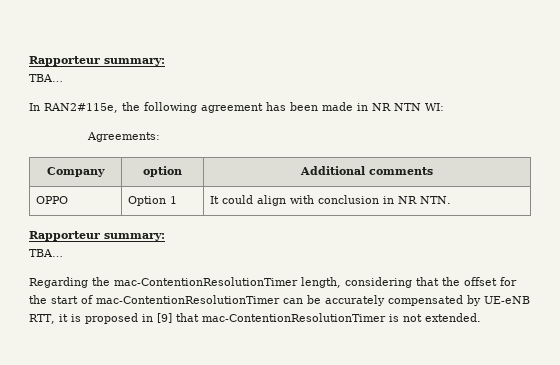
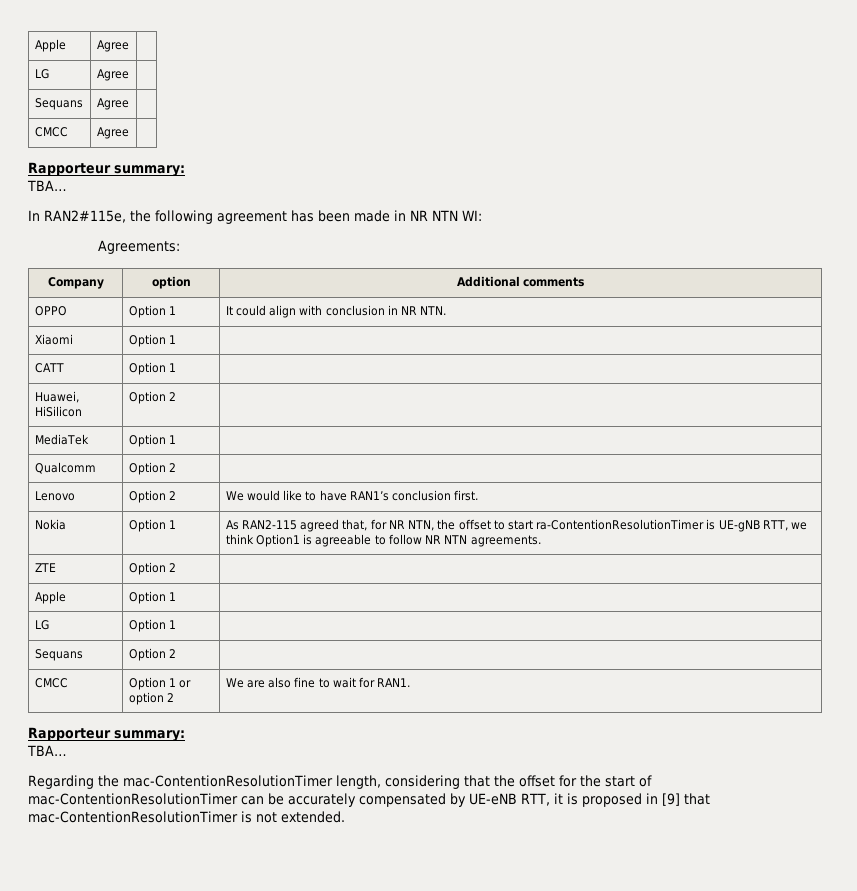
+ Apple | Agree |
+ LG | Agree |
+ Sequans | Agree |
+ CMCC | Agree |
+ Xiaomi | Option 1 |
+ CATT | Option 1 |
+ Huawei, HiSilicon | Option 2 |
+ MediaTek | Option 1 |
+ Qualcomm | Option 2 |
+ Lenovo | Option 2 | We would like to have RAN1’s conclusion first.
+ Nokia | Option 1 | As RAN2-115 agreed that, for NR NTN, the offset to start ra-ContentionResolutionTimer is UE-gNB RTT, we think Option1 is agreeable to follow NR NTN agreements.
+ ZTE | Option 2 |
+ Apple | Option 1 |
+ LG | Option 1 |
+ Sequans | Option 2 |
+ CMCC | Option 1 or option 2 | We are also fine to wait for RAN1.

